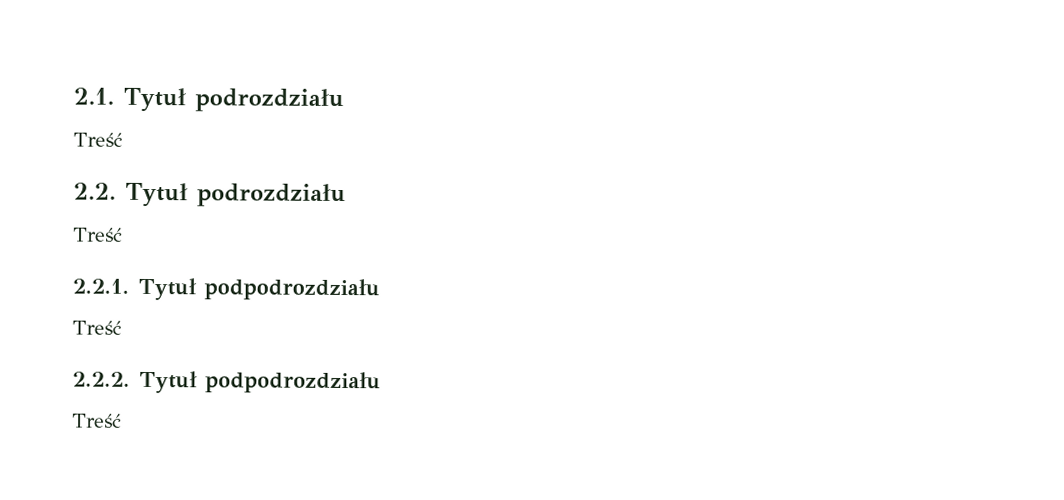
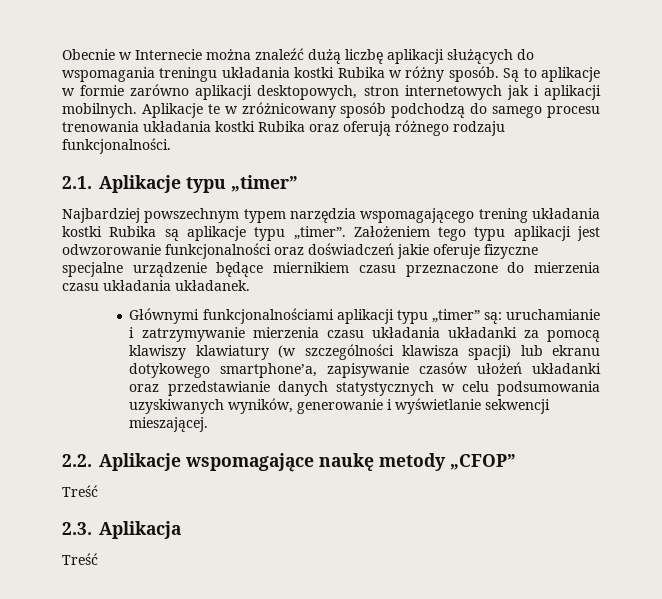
- 2.1. Tytuł podrozdziału
+ Obecnie w Internecie można znaleźć dużą liczbę aplikacji służących do wspomagania treningu układania kostki Rubika w różny sposób. Są to aplikacje w formie zarówno aplikacji desktopowych, stron internetowych jak i aplikacji mobilnych. Aplikacje te w zróżnicowany sposób podchodzą do samego procesu trenowania układania kostki Rubika oraz oferują różnego rodzaju funkcjonalności.
+ 2.1. Aplikacje typu „timer”
+ Najbardziej powszechnym typem narzędzia wspomagającego trening układania kostki Rubika są aplikacje typu „timer”. Założeniem tego typu aplikacji jest odwzorowanie funkcjonalności oraz doświadczeń jakie oferuje fizyczne specjalne urządzenie będące miernikiem czasu przeznaczone do mierzenia czasu układania układanek.
+ Głównymi funkcjonalnościami aplikacji typu „timer” są: uruchamianie i zatrzymywanie mierzenia czasu układania układanki za pomocą klawiszy klawiatury (w szczególności klawisza spacji) lub ekranu dotykowego smartphone’a, zapisywanie czasów ułożeń układanki oraz przedstawianie danych statystycznych w celu podsumowania uzyskiwanych wyników, generowanie i wyświetlanie sekwencji mieszającej.
+ 2.2. Aplikacje wspomagające naukę metody „CFOP”
  Treść
- 2.2. Tytuł podrozdziału
- Treść
- 2.2.1. Tytuł podpodrozdziału
- Treść
- 2.2.2. Tytuł podpodrozdziału
+ 2.3. Aplikacja

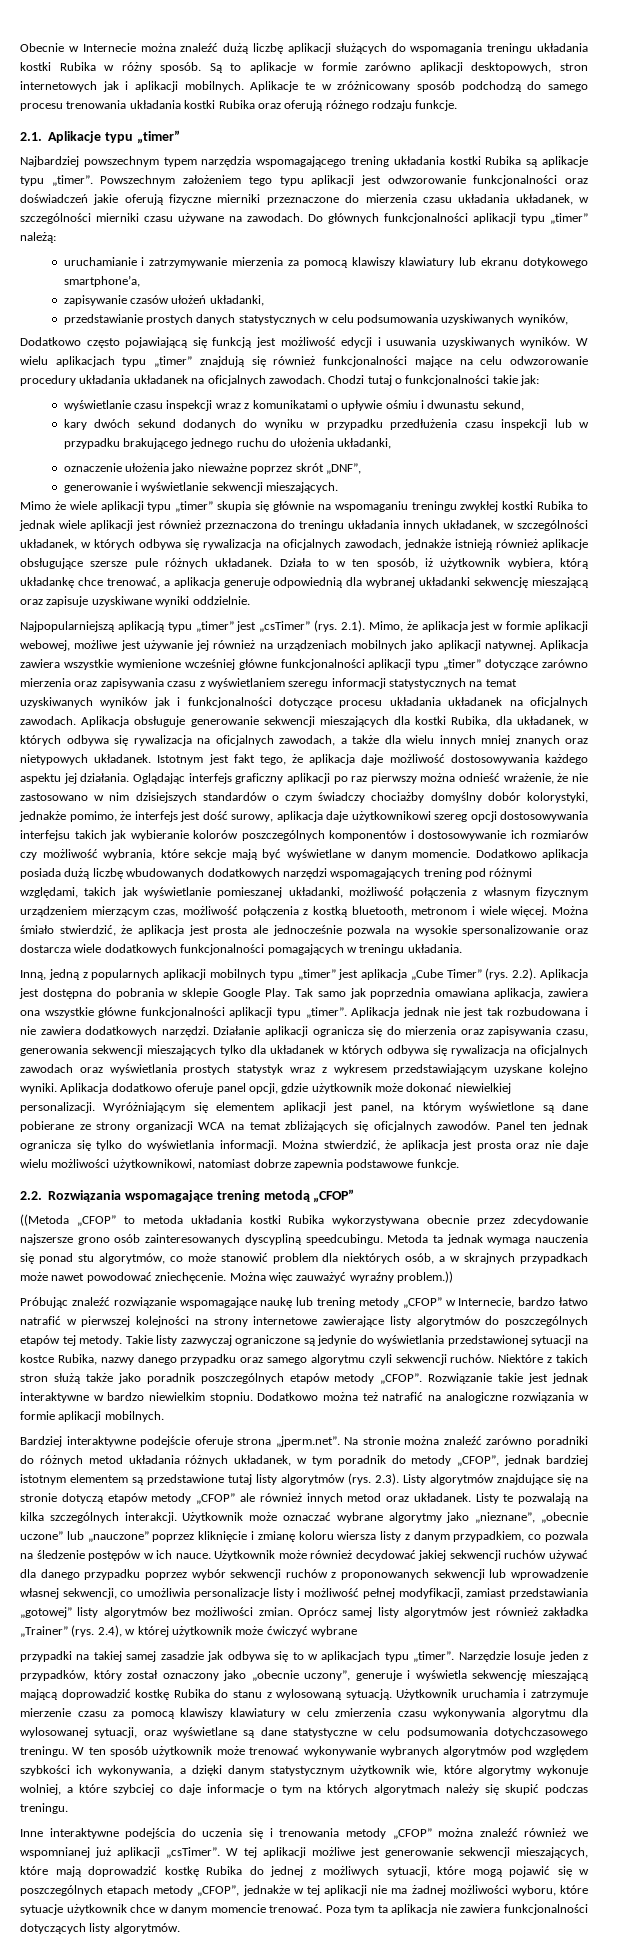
- Aplikacje te w zróżnicowany sposób podchodzą do samego procesu trenowania układania kostki Rubika oraz oferują różnego rodzaju funkcjonalności.
+ Aplikacje te w zróżnicowany sposób podchodzą do samego procesu trenowania układania kostki Rubika oraz oferują różnego rodzaju funkcje.
- Założeniem tego typu aplikacji jest odwzorowanie funkcjonalności oraz doświadczeń jakie oferuje fizyczne specjalne urządzenie będące miernikiem czasu przeznaczone do mierzenia czasu układania układanek.
- Głównymi funkcjonalnościami aplikacji typu „timer” są: uruchamianie i zatrzymywanie mierzenia czasu układania układanki za pomocą klawiszy klawiatury (w szczególności klawisza spacji) lub ekranu dotykowego smartphone’a, zapisywanie czasów ułożeń układanki oraz przedstawianie danych statystycznych w celu podsumowania uzyskiwanych wyników, generowanie i wyświetlanie sekwencji mieszającej.
- 2.2. Aplikacje wspomagające naukę metody „CFOP”
- Treść
- 2.3. Aplikacja
- Treść
+ Powszechnym założeniem tego typu aplikacji jest odwzorowanie funkcjonalności oraz doświadczeń jakie oferują fizyczne mierniki przeznaczone do mierzenia czasu układania układanek, w szczególności mierniki czasu używane na zawodach. Do głównych funkcjonalności aplikacji typu „timer” należą:
+ uruchamianie i zatrzymywanie mierzenia za pomocą klawiszy klawiatury lub ekranu dotykowego smartphone’a,
+ zapisywanie czasów ułożeń układanki,
+ przedstawianie prostych danych statystycznych w celu podsumowania uzyskiwanych wyników,
+ Dodatkowo często pojawiającą się funkcją jest możliwość edycji i usuwania uzyskiwanych wyników. W wielu aplikacjach typu „timer” znajdują się również funkcjonalności mające na celu odwzorowanie procedury układania układanek na oficjalnych zawodach. Chodzi tutaj o funkcjonalności takie jak:
+ wyświetlanie czasu inspekcji wraz z komunikatami o upływie ośmiu i dwunastu sekund,
+ kary dwóch sekund dodanych do wyniku w przypadku przedłużenia czasu inspekcji lub w przypadku brakującego jednego ruchu do ułożenia układanki,
+ oznaczenie ułożenia jako nieważne poprzez skrót „DNF”,
+ generowanie i wyświetlanie sekwencji mieszających.
+ Mimo że wiele aplikacji typu „timer” skupia się głównie na wspomaganiu treningu zwykłej kostki Rubika to jednak wiele aplikacji jest również przeznaczona do treningu układania innych układanek, w szczególności układanek, w których odbywa się rywalizacja na oficjalnych zawodach, jednakże istnieją również aplikacje obsługujące szersze pule różnych układanek. Działa to w ten sposób, iż użytkownik wybiera, którą układankę chce trenować, a aplikacja generuje odpowiednią dla wybranej układanki sekwencję mieszającą oraz zapisuje uzyskiwane wyniki oddzielnie.
+ Najpopularniejszą aplikacją typu „timer” jest „csTimer” (rys. 2.1). Mimo, że aplikacja jest w formie aplikacji webowej, możliwe jest używanie jej również na urządzeniach mobilnych jako aplikacji natywnej. Aplikacja zawiera wszystkie wymienione wcześniej główne funkcjonalności aplikacji typu „timer” dotyczące zarówno mierzenia oraz zapisywania czasu z wyświetlaniem szeregu informacji statystycznych na temat uzyskiwanych wyników jak i funkcjonalności dotyczące procesu układania układanek na oficjalnych zawodach. Aplikacja obsługuje generowanie sekwencji mieszających dla kostki Rubika, dla układanek, w których odbywa się rywalizacja na oficjalnych zawodach, a także dla wielu innych mniej znanych oraz nietypowych układanek. Istotnym jest fakt tego, że aplikacja daje możliwość dostosowywania każdego aspektu jej działania. Oglądając interfejs graficzny aplikacji po raz pierwszy można odnieść wrażenie, że nie zastosowano w nim dzisiejszych standardów o czym świadczy chociażby domyślny dobór kolorystyki, jednakże pomimo, że interfejs jest dość surowy, aplikacja daje użytkownikowi szereg opcji dostosowywania interfejsu takich jak wybieranie kolorów poszczególnych komponentów i dostosowywanie ich rozmiarów czy możliwość wybrania, które sekcje mają być wyświetlane w danym momencie. Dodatkowo aplikacja posiada dużą liczbę wbudowanych dodatkowych narzędzi wspomagających trening pod różnymi względami, takich jak wyświetlanie pomieszanej układanki, możliwość połączenia z własnym fizycznym urządzeniem mierzącym czas, możliwość połączenia z kostką bluetooth, metronom i wiele więcej. Można śmiało stwierdzić, że aplikacja jest prosta ale jednocześnie pozwala na wysokie spersonalizowanie oraz dostarcza wiele dodatkowych funkcjonalności pomagających w treningu układania.
+ Inną, jedną z popularnych aplikacji mobilnych typu „timer” jest aplikacja „Cube Timer” (rys. 2.2). Aplikacja jest dostępna do pobrania w sklepie Google Play. Tak samo jak poprzednia omawiana aplikacja, zawiera ona wszystkie główne funkcjonalności aplikacji typu „timer”. Aplikacja jednak nie jest tak rozbudowana i nie zawiera dodatkowych narzędzi. Działanie aplikacji ogranicza się do mierzenia oraz zapisywania czasu, generowania sekwencji mieszających tylko dla układanek w których odbywa się rywalizacja na oficjalnych zawodach oraz wyświetlania prostych statystyk wraz z wykresem przedstawiającym uzyskane kolejno wyniki. Aplikacja dodatkowo oferuje panel opcji, gdzie użytkownik może dokonać niewielkiej personalizacji. Wyróżniającym się elementem aplikacji jest panel, na którym wyświetlone są dane pobierane ze strony organizacji WCA na temat zbliżających się oficjalnych zawodów. Panel ten jednak ogranicza się tylko do wyświetlania informacji. Można stwierdzić, że aplikacja jest prosta oraz nie daje wielu możliwości użytkownikowi, natomiast dobrze zapewnia podstawowe funkcje.
+ 2.2. Rozwiązania wspomagające trening metodą „CFOP”
+ ((Metoda „CFOP” to metoda układania kostki Rubika wykorzystywana obecnie przez zdecydowanie najszersze grono osób zainteresowanych dyscypliną speedcubingu. Metoda ta jednak wymaga nauczenia się ponad stu algorytmów, co może stanowić problem dla niektórych osób, a w skrajnych przypadkach może nawet powodować zniechęcenie. Można więc zauważyć wyraźny problem.))
+ Próbując znaleźć rozwiązanie wspomagające naukę lub trening metody „CFOP” w Internecie, bardzo łatwo natrafić w pierwszej kolejności na strony internetowe zawierające listy algorytmów do poszczególnych etapów tej metody. Takie listy zazwyczaj ograniczone są jedynie do wyświetlania przedstawionej sytuacji na kostce Rubika, nazwy danego przypadku oraz samego algorytmu czyli sekwencji ruchów. Niektóre z takich stron służą także jako poradnik poszczególnych etapów metody „CFOP”. Rozwiązanie takie jest jednak interaktywne w bardzo niewielkim stopniu. Dodatkowo można też natrafić na analogiczne rozwiązania w formie aplikacji mobilnych.
+ Bardziej interaktywne podejście oferuje strona „jperm.net”. Na stronie można znaleźć zarówno poradniki do różnych metod układania różnych układanek, w tym poradnik do metody „CFOP”, jednak bardziej istotnym elementem są przedstawione tutaj listy algorytmów (rys. 2.3). Listy algorytmów znajdujące się na stronie dotyczą etapów metody „CFOP” ale również innych metod oraz układanek. Listy te pozwalają na kilka szczególnych interakcji. Użytkownik może oznaczać wybrane algorytmy jako „nieznane”, „obecnie uczone” lub „nauczone” poprzez kliknięcie i zmianę koloru wiersza listy z danym przypadkiem, co pozwala na śledzenie postępów w ich nauce. Użytkownik może również decydować jakiej sekwencji ruchów używać dla danego przypadku poprzez wybór sekwencji ruchów z proponowanych sekwencji lub wprowadzenie własnej sekwencji, co umożliwia personalizacje listy i możliwość pełnej modyfikacji, zamiast przedstawiania „gotowej” listy algorytmów bez możliwości zmian. Oprócz samej listy algorytmów jest również zakładka „Trainer” (rys. 2.4), w której użytkownik może ćwiczyć wybrane
+ przypadki na takiej samej zasadzie jak odbywa się to w aplikacjach typu „timer”. Narzędzie losuje jeden z przypadków, który został oznaczony jako „obecnie uczony”, generuje i wyświetla sekwencję mieszającą mającą doprowadzić kostkę Rubika do stanu z wylosowaną sytuacją. Użytkownik uruchamia i zatrzymuje mierzenie czasu za pomocą klawiszy klawiatury w celu zmierzenia czasu wykonywania algorytmu dla wylosowanej sytuacji, oraz wyświetlane są dane statystyczne w celu podsumowania dotychczasowego treningu. W ten sposób użytkownik może trenować wykonywanie wybranych algorytmów pod względem szybkości ich wykonywania, a dzięki danym statystycznym użytkownik wie, które algorytmy wykonuje wolniej, a które szybciej co daje informacje o tym na których algorytmach należy się skupić podczas treningu.
+ Inne interaktywne podejścia do uczenia się i trenowania metody „CFOP” można znaleźć również we wspomnianej już aplikacji „csTimer”. W tej aplikacji możliwe jest generowanie sekwencji mieszających, które mają doprowadzić kostkę Rubika do jednej z możliwych sytuacji, które mogą pojawić się w poszczególnych etapach metody „CFOP”, jednakże w tej aplikacji nie ma żadnej możliwości wyboru, które sytuacje użytkownik chce w danym momencie trenować. Poza tym ta aplikacja nie zawiera funkcjonalności dotyczących listy algorytmów.

